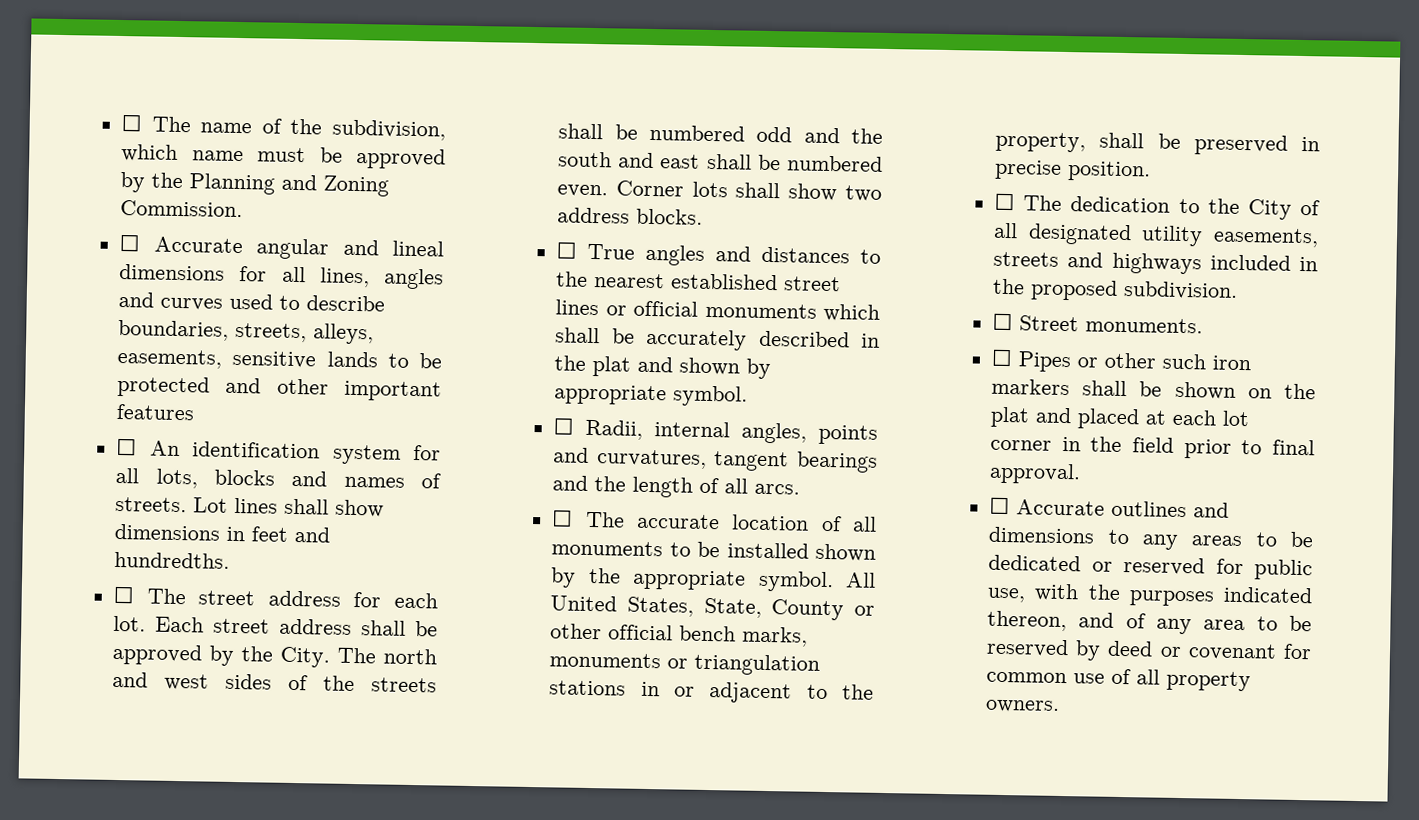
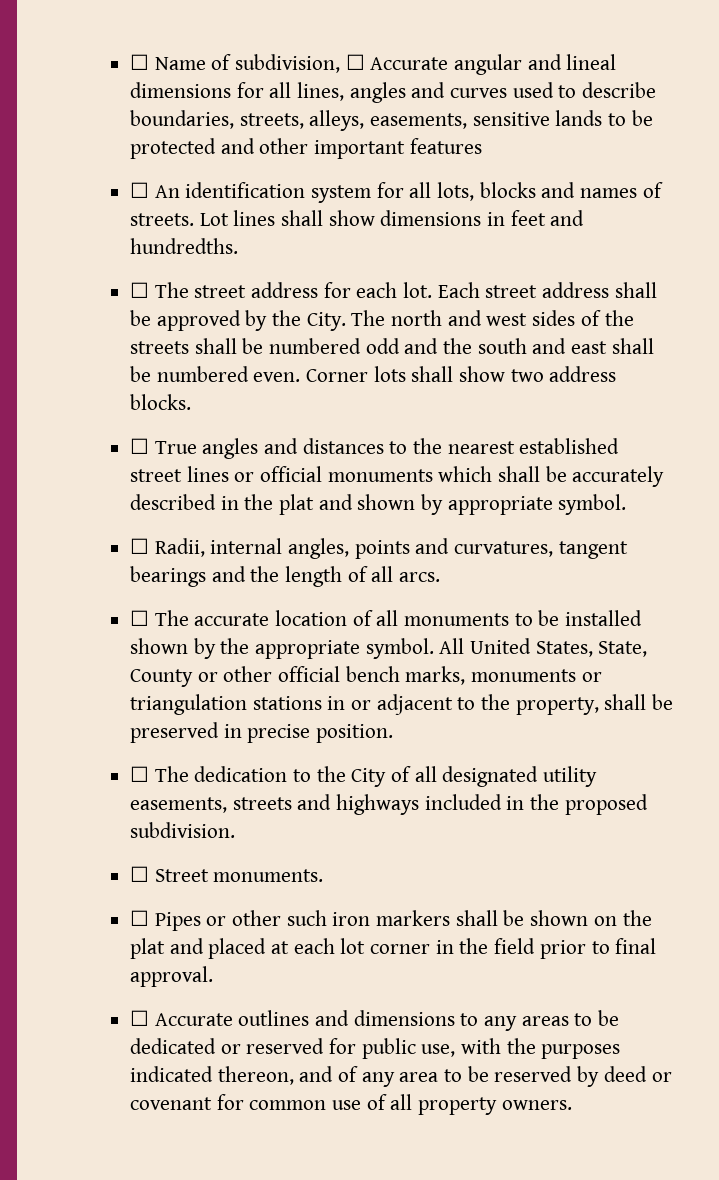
- ☐ The name of the subdivision, which name must be approved by the Planning and Zoning Commission.
- ☐ Accurate angular and lineal dimensions for all lines, angles and curves used to describe boundaries, streets, alleys, easements, sensitive lands to be protected and other important features
+ ☐ Name of subdivision, ☐ Accurate angular and lineal dimensions for all lines, angles and curves used to describe boundaries, streets, alleys, easements, sensitive lands to be protected and other important features

